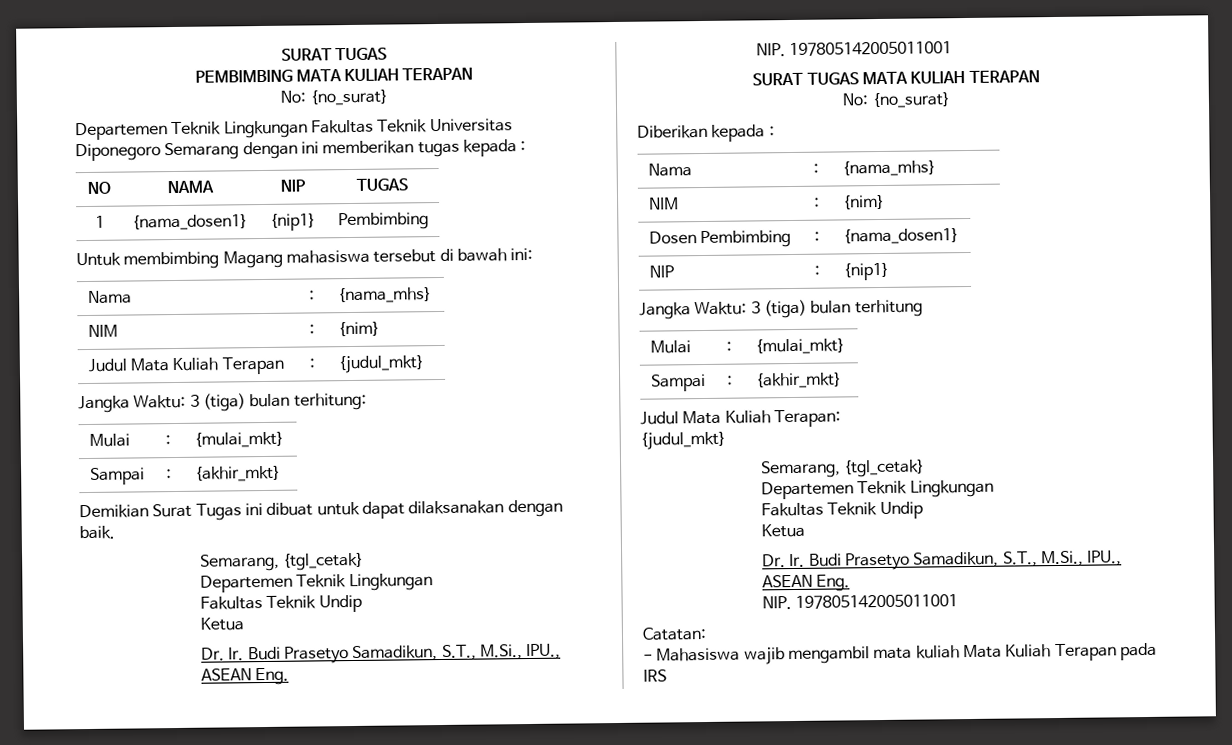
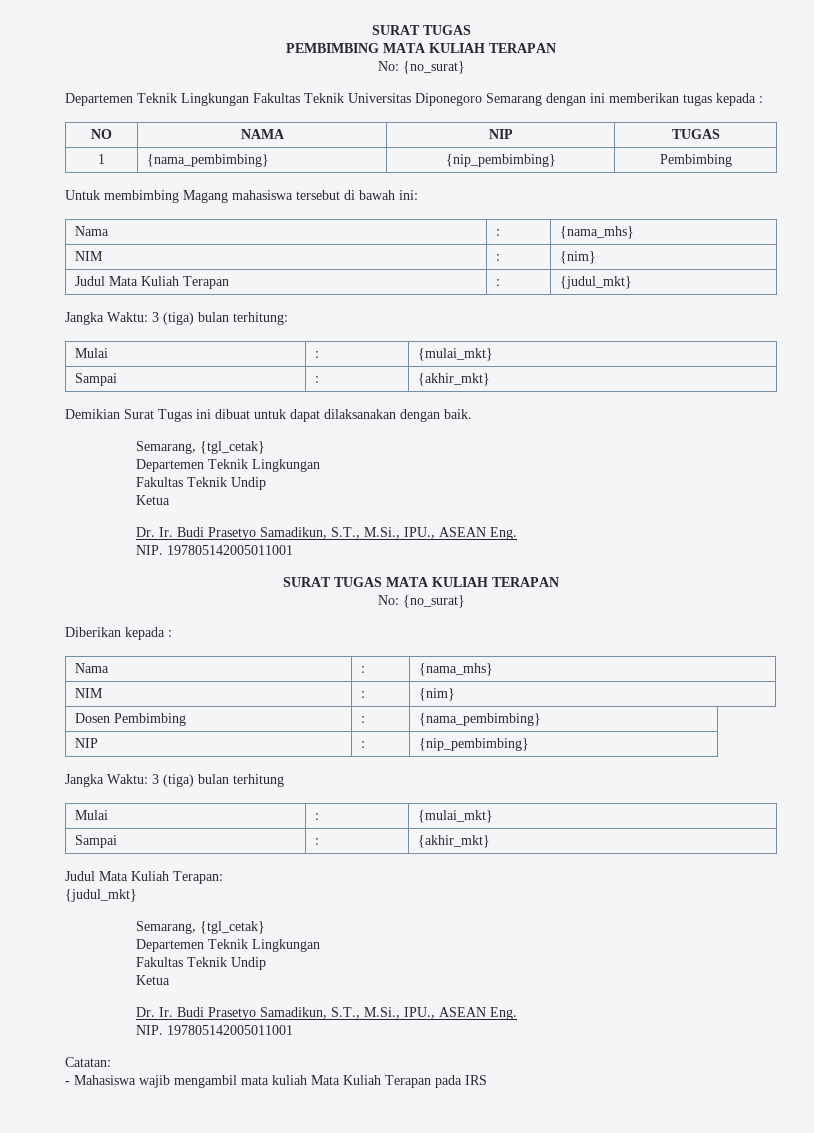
- 1 | {nama_dosen1} | {nip1} | Pembimbing
+ 1 | {nama_pembimbing} | {nip_pembimbing} | Pembimbing
- Dosen Pembimbing | : | {nama_dosen1}
+ Dosen Pembimbing | : | {nama_pembimbing}
- NIP | : | {nip1}
+ NIP | : | {nip_pembimbing}

